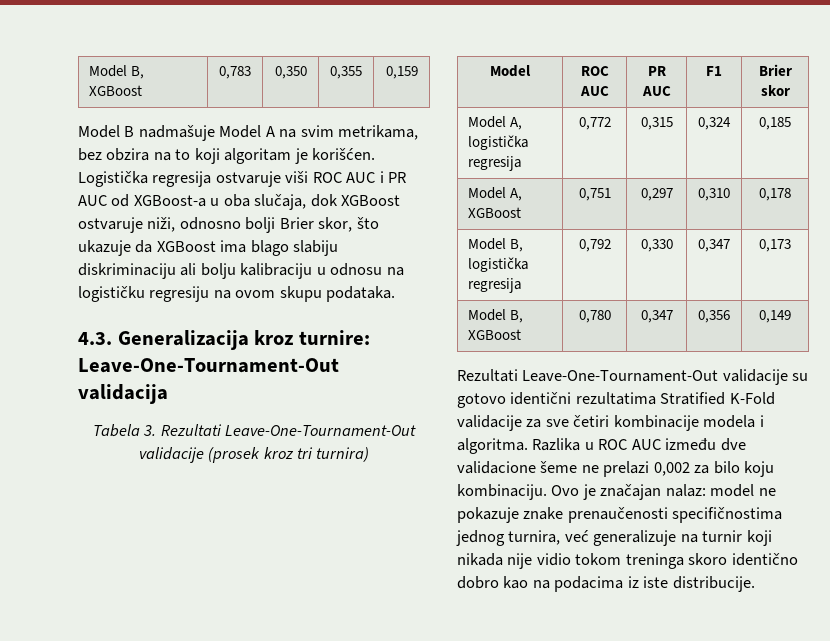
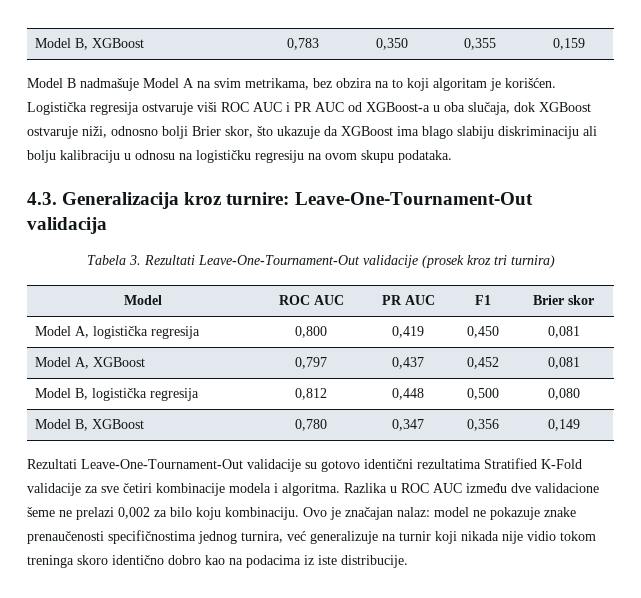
- Model A, logistička regresija | 0,772 | 0,315 | 0,324 | 0,185
+ Model A, logistička regresija | 0,800 | 0,419 | 0,450 | 0,081
- Model A, XGBoost | 0,751 | 0,297 | 0,310 | 0,178
+ Model A, XGBoost | 0,797 | 0,437 | 0,452 | 0,081
- Model B, logistička regresija | 0,792 | 0,330 | 0,347 | 0,173
+ Model B, logistička regresija | 0,812 | 0,448 | 0,500 | 0,080

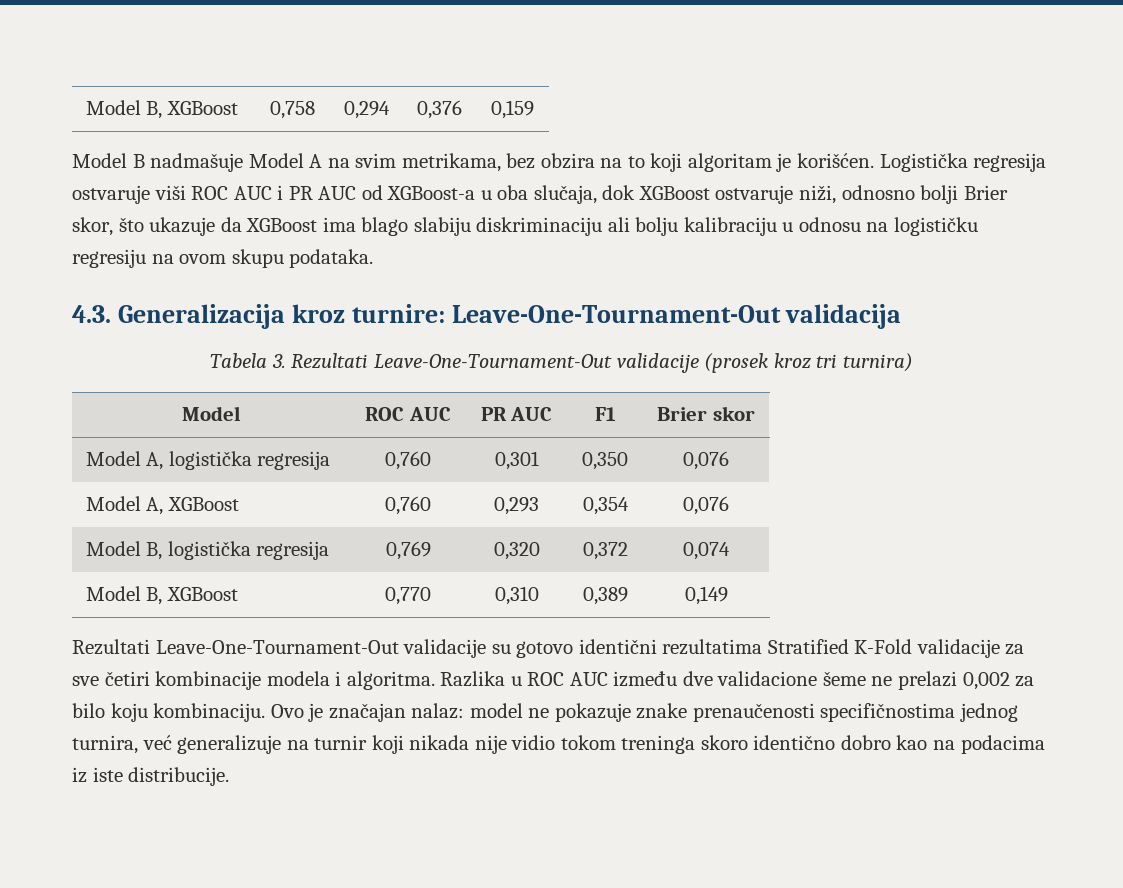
- Model B, XGBoost | 0,783 | 0,350 | 0,355 | 0,159
+ Model B, XGBoost | 0,758 | 0,294 | 0,376 | 0,159
- Model A, logistička regresija | 0,800 | 0,419 | 0,450 | 0,081
+ Model A, logistička regresija | 0,760 | 0,301 | 0,350 | 0,076
- Model A, XGBoost | 0,797 | 0,437 | 0,452 | 0,081
+ Model A, XGBoost | 0,760 | 0,293 | 0,354 | 0,076
- Model B, logistička regresija | 0,812 | 0,448 | 0,500 | 0,080
- Model B, XGBoost | 0,780 | 0,347 | 0,356 | 0,149
+ Model B, logistička regresija | 0,769 | 0,320 | 0,372 | 0,074
+ Model B, XGBoost | 0,770 | 0,310 | 0,389 | 0,149

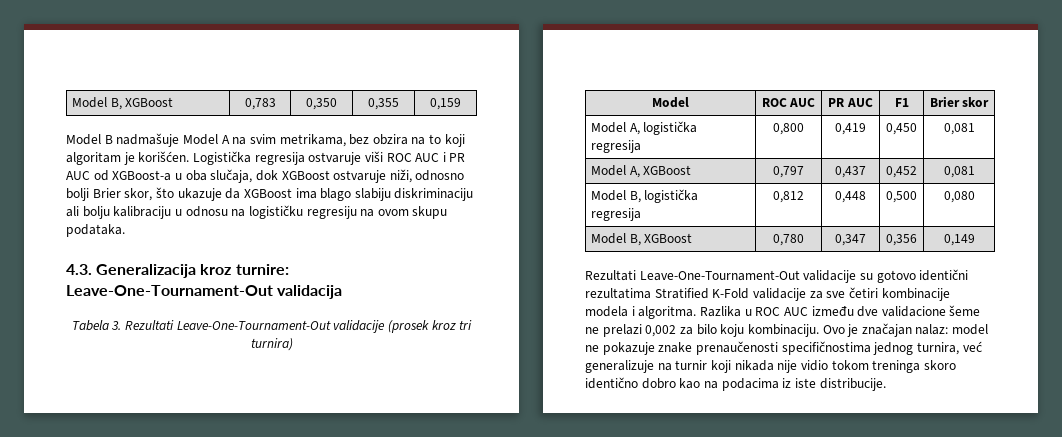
- Model B, XGBoost | 0,758 | 0,294 | 0,376 | 0,159
+ Model B, XGBoost | 0,783 | 0,350 | 0,355 | 0,159
- Model A, logistička regresija | 0,760 | 0,301 | 0,350 | 0,076
+ Model A, logistička regresija | 0,800 | 0,419 | 0,450 | 0,081
- Model A, XGBoost | 0,760 | 0,293 | 0,354 | 0,076
+ Model A, XGBoost | 0,797 | 0,437 | 0,452 | 0,081
- Model B, logistička regresija | 0,769 | 0,320 | 0,372 | 0,074
- Model B, XGBoost | 0,770 | 0,310 | 0,389 | 0,149
+ Model B, logistička regresija | 0,812 | 0,448 | 0,500 | 0,080
+ Model B, XGBoost | 0,780 | 0,347 | 0,356 | 0,149

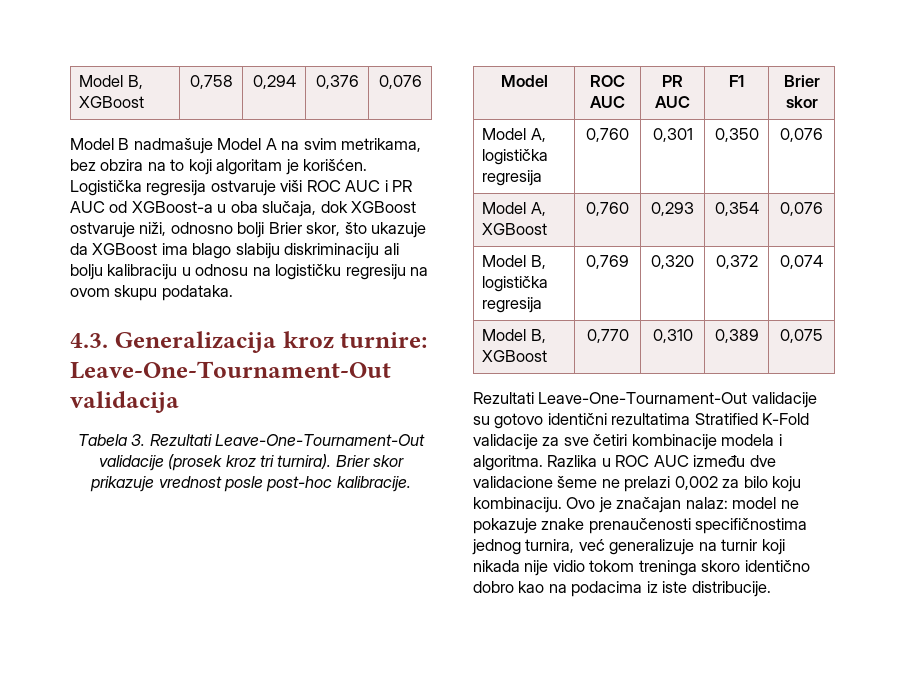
- Model B, XGBoost | 0,783 | 0,350 | 0,355 | 0,159
+ Model B, XGBoost | 0,758 | 0,294 | 0,376 | 0,076
- Tabela 3. Rezultati Leave-One-Tournament-Out validacije (prosek kroz tri turnira)
+ Tabela 3. Rezultati Leave-One-Tournament-Out validacije (prosek kroz tri turnira). Brier skor prikazuje vrednost posle post-hoc kalibracije.
- Model A, logistička regresija | 0,800 | 0,419 | 0,450 | 0,081
+ Model A, logistička regresija | 0,760 | 0,301 | 0,350 | 0,076
- Model A, XGBoost | 0,797 | 0,437 | 0,452 | 0,081
+ Model A, XGBoost | 0,760 | 0,293 | 0,354 | 0,076
- Model B, logistička regresija | 0,812 | 0,448 | 0,500 | 0,080
- Model B, XGBoost | 0,780 | 0,347 | 0,356 | 0,149
+ Model B, logistička regresija | 0,769 | 0,320 | 0,372 | 0,074
+ Model B, XGBoost | 0,770 | 0,310 | 0,389 | 0,075

